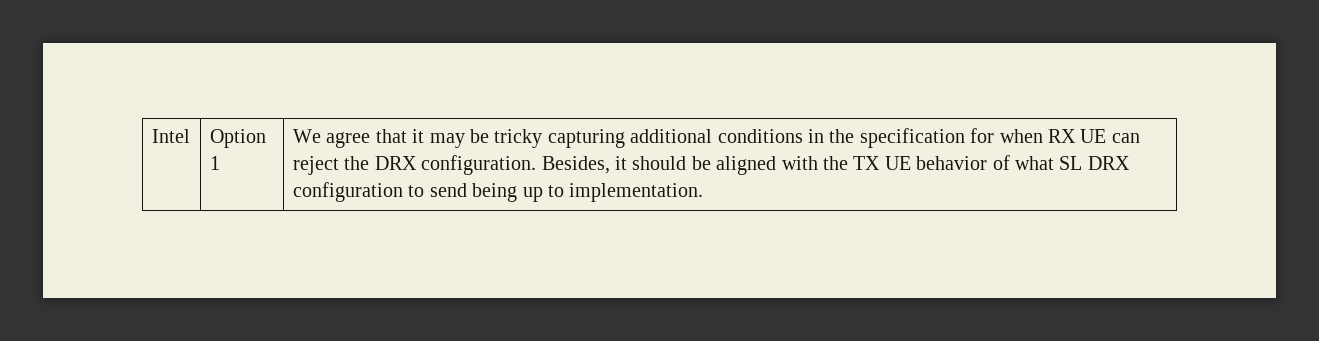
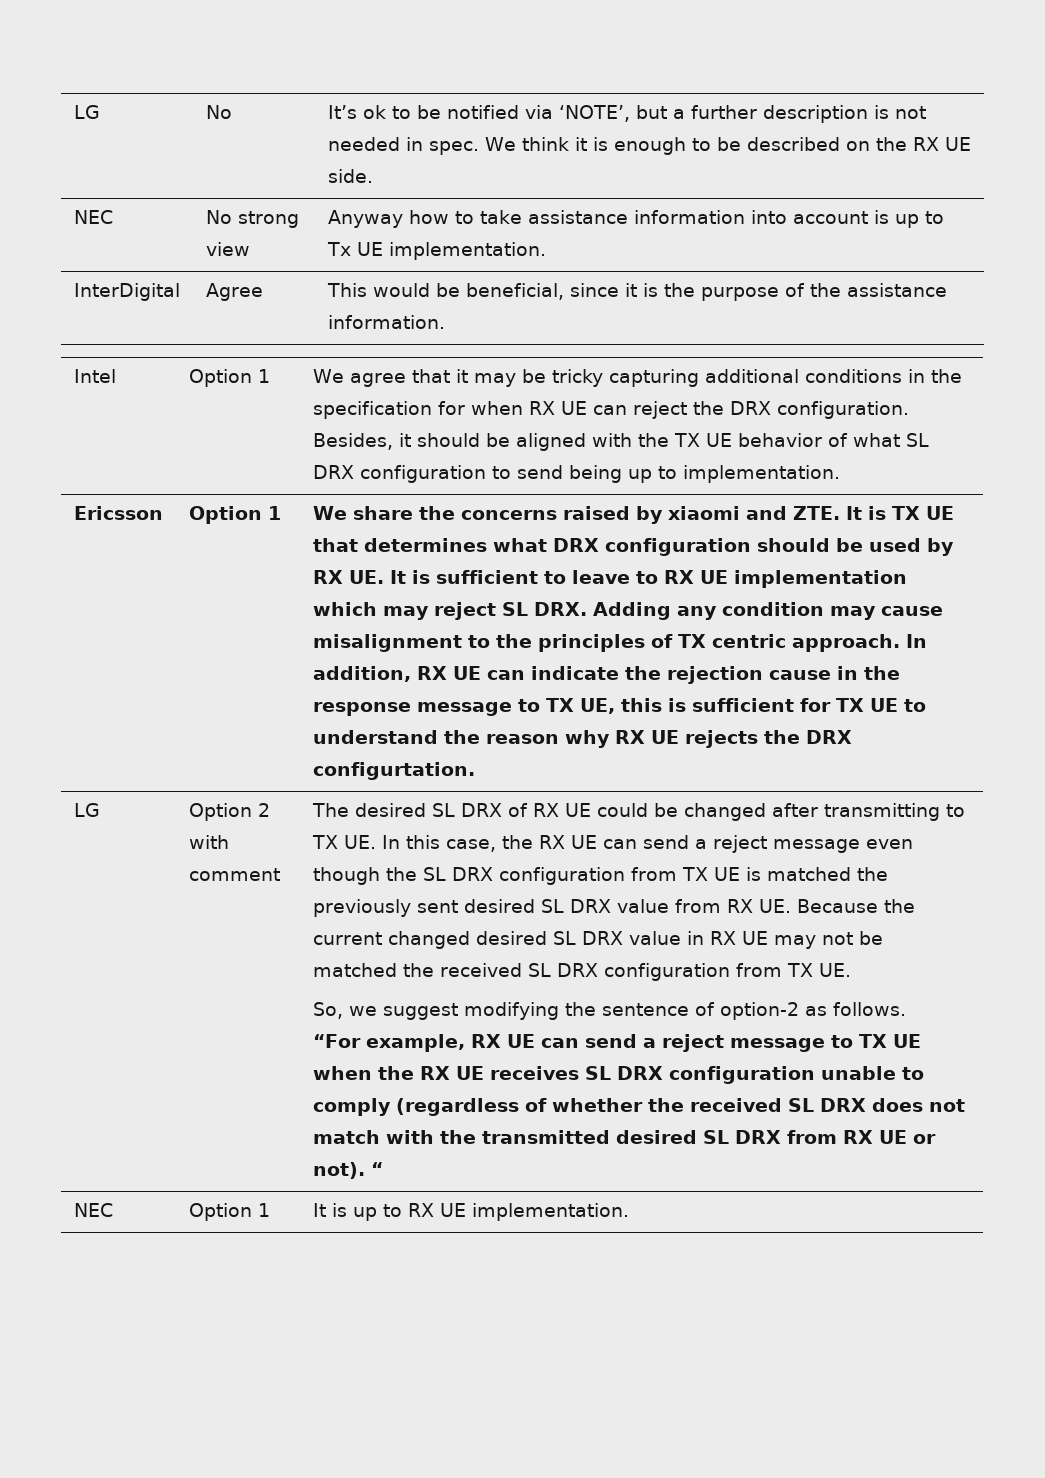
+ LG | No | It’s ok to be notified via ‘NOTE’, but a further description is not needed in spec. We think it is enough to be described on the RX UE side.
+ NEC | No strong view | Anyway how to take assistance information into account is up to Tx UE implementation.
+ InterDigital | Agree | This would be beneficial, since it is the purpose of the assistance information.
+ Ericsson | Option 1 | We share the concerns raised by xiaomi and ZTE. It is TX UE that determines what DRX configuration should be used by RX UE. It is sufficient to leave to RX UE implementation which may reject SL DRX. Adding any condition may cause misalignment to the principles of TX centric approach. In addition, RX UE can indicate the rejection cause in the response message to TX UE, this is sufficient for TX UE to understand the reason why RX UE rejects the DRX configurtation.
+ LG | Option 2 with comment | The desired SL DRX of RX UE could be changed after transmitting to TX UE. In this case, the RX UE can send a reject message even though the SL DRX configuration from TX UE is matched the previously sent desired SL DRX value from RX UE. Because the current changed desired SL DRX value in RX UE may not be matched the received SL DRX configuration from TX UE.
+ So, we suggest modifying the sentence of option-2 as follows.
+ “For example, RX UE can send a reject message to TX UE when the RX UE receives SL DRX configuration unable to comply (regardless of whether the received SL DRX does not match with the transmitted desired SL DRX from RX UE or not). “
+ NEC | Option 1 | It is up to RX UE implementation.

